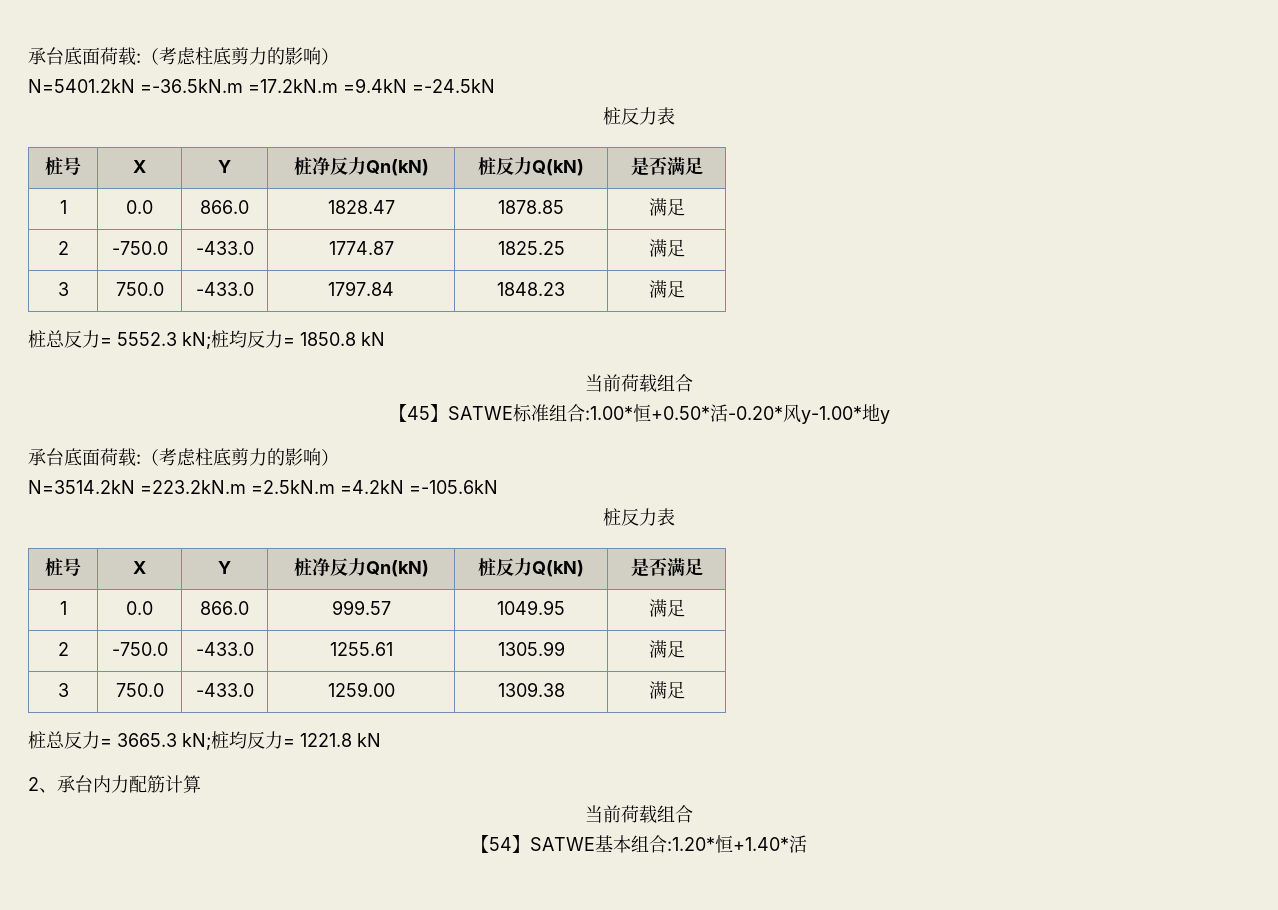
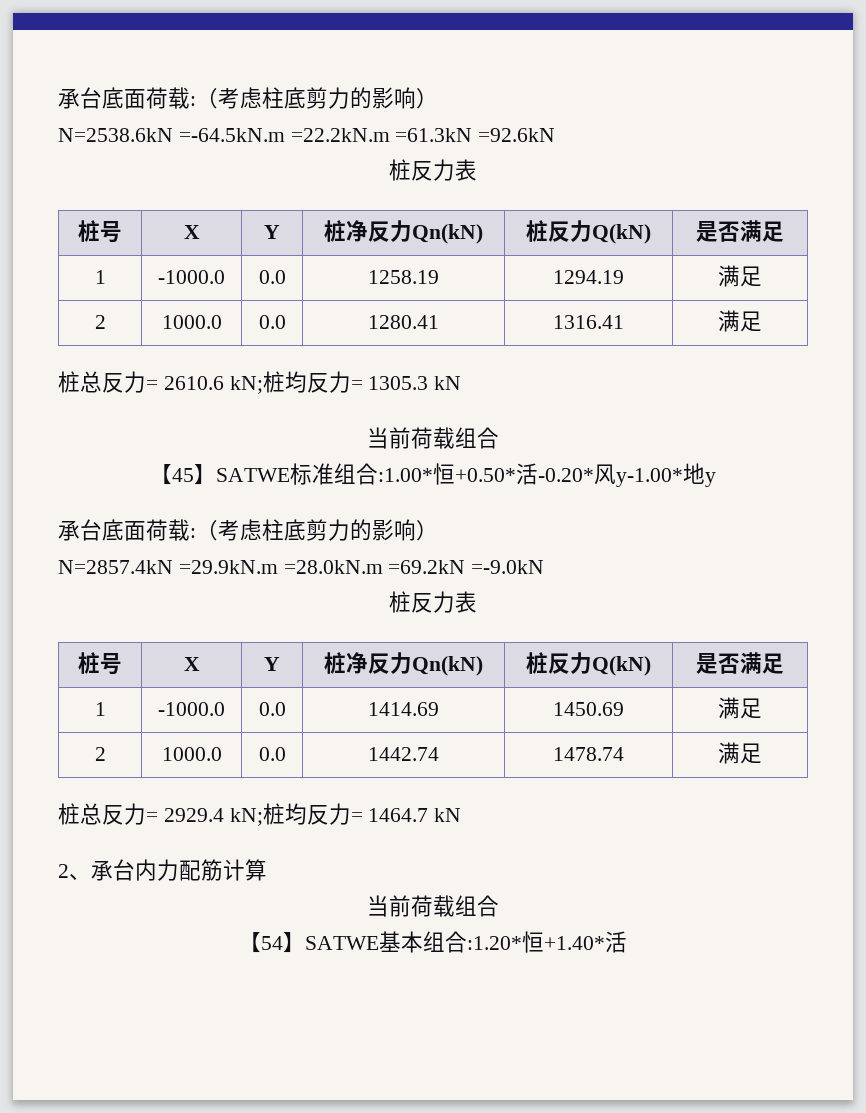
- N=5401.2kN =-36.5kN.m =17.2kN.m =9.4kN =-24.5kN
+ N=2538.6kN =-64.5kN.m =22.2kN.m =61.3kN =92.6kN
- 1 | 0.0 | 866.0 | 1828.47 | 1878.85 | 满足
- 2 | -750.0 | -433.0 | 1774.87 | 1825.25 | 满足
- 3 | 750.0 | -433.0 | 1797.84 | 1848.23 | 满足
- 桩总反力= 5552.3 kN;桩均反力= 1850.8 kN
+ 1 | -1000.0 | 0.0 | 1258.19 | 1294.19 | 满足
+ 2 | 1000.0 | 0.0 | 1280.41 | 1316.41 | 满足
+ 桩总反力= 2610.6 kN;桩均反力= 1305.3 kN
- N=3514.2kN =223.2kN.m =2.5kN.m =4.2kN =-105.6kN
+ N=2857.4kN =29.9kN.m =28.0kN.m =69.2kN =-9.0kN
- 1 | 0.0 | 866.0 | 999.57 | 1049.95 | 满足
- 2 | -750.0 | -433.0 | 1255.61 | 1305.99 | 满足
- 3 | 750.0 | -433.0 | 1259.00 | 1309.38 | 满足
- 桩总反力= 3665.3 kN;桩均反力= 1221.8 kN
+ 1 | -1000.0 | 0.0 | 1414.69 | 1450.69 | 满足
+ 2 | 1000.0 | 0.0 | 1442.74 | 1478.74 | 满足
+ 桩总反力= 2929.4 kN;桩均反力= 1464.7 kN

